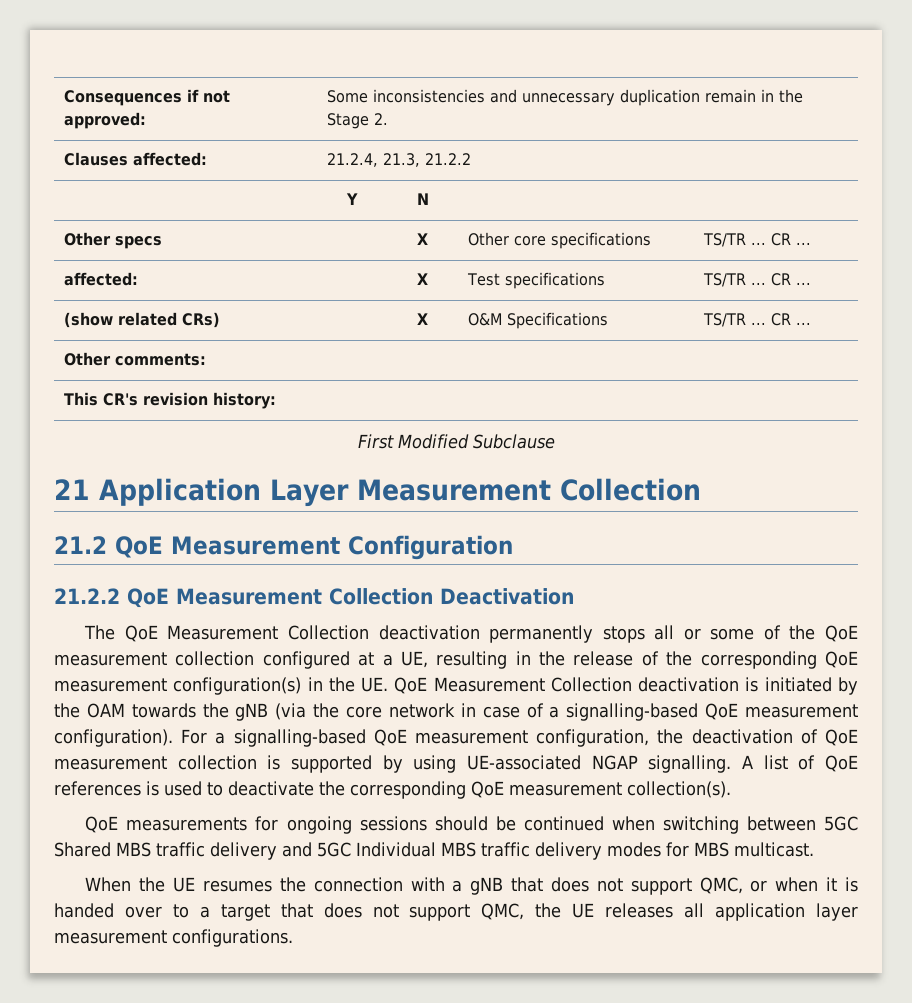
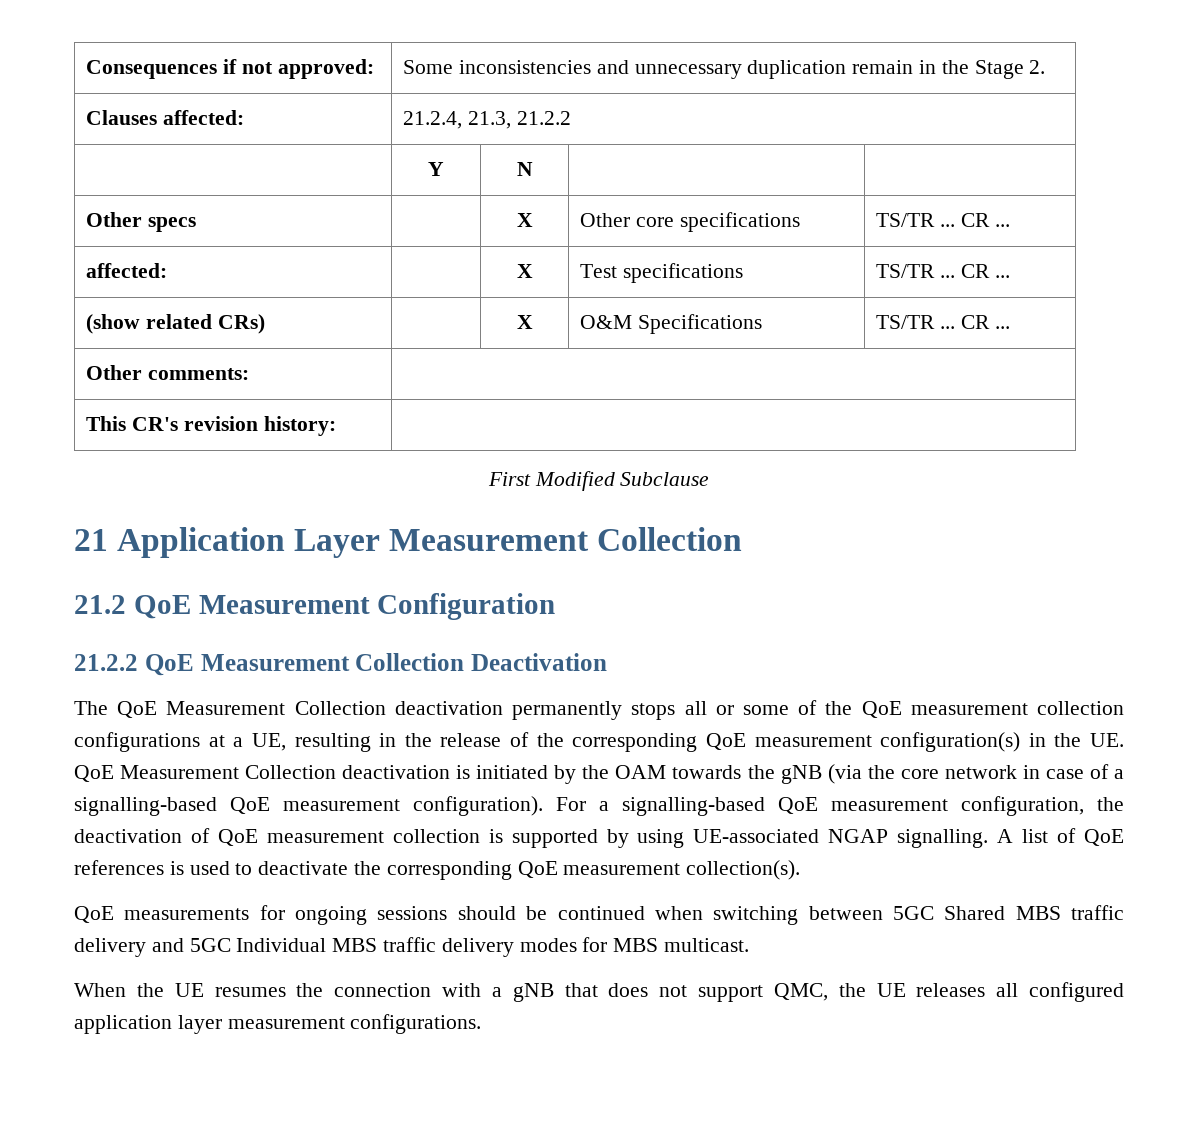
- The QoE Measurement Collection deactivation permanently stops all or some of the QoE measurement collection configured at a UE, resulting in the release of the corresponding QoE measurement configuration(s) in the UE. QoE Measurement Collection deactivation is initiated by the OAM towards the gNB (via the core network in case of a signalling-based QoE measurement configuration).
+ The QoE Measurement Collection deactivation permanently stops all or some of the QoE measurement collection configurations at a UE, resulting in the release of the corresponding QoE measurement configuration(s) in the UE. QoE Measurement Collection deactivation is initiated by the OAM towards the gNB (via the core network in case of a signalling-based QoE measurement configuration).
- When the UE resumes the connection with a gNB that does not support QMC, or when it is handed over to a target that does not support QMC, the UE releases all application layer measurement configurations.
+ When the UE resumes the connection with a gNB that does not support QMC, the UE releases all configured application layer measurement configurations.

